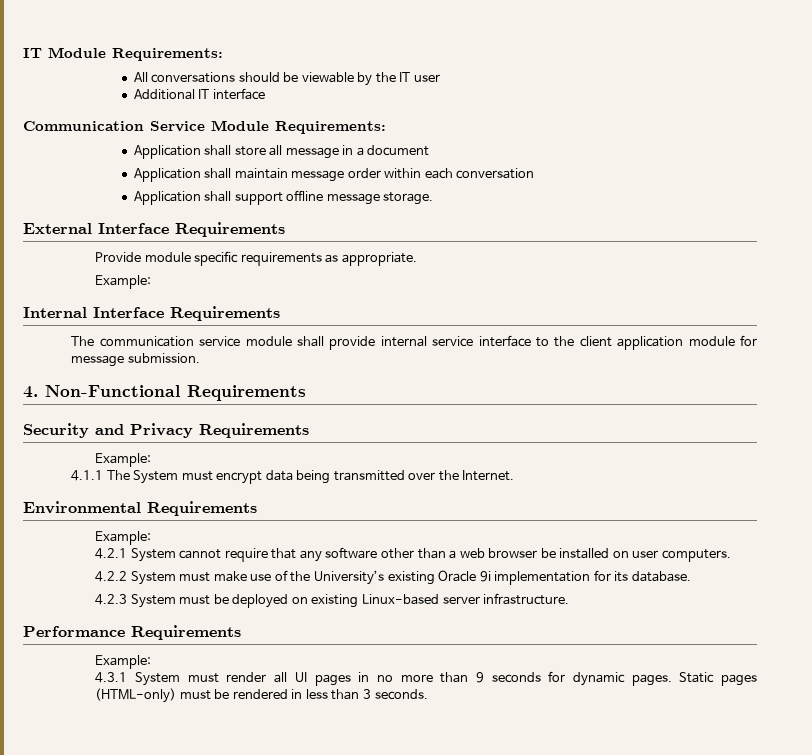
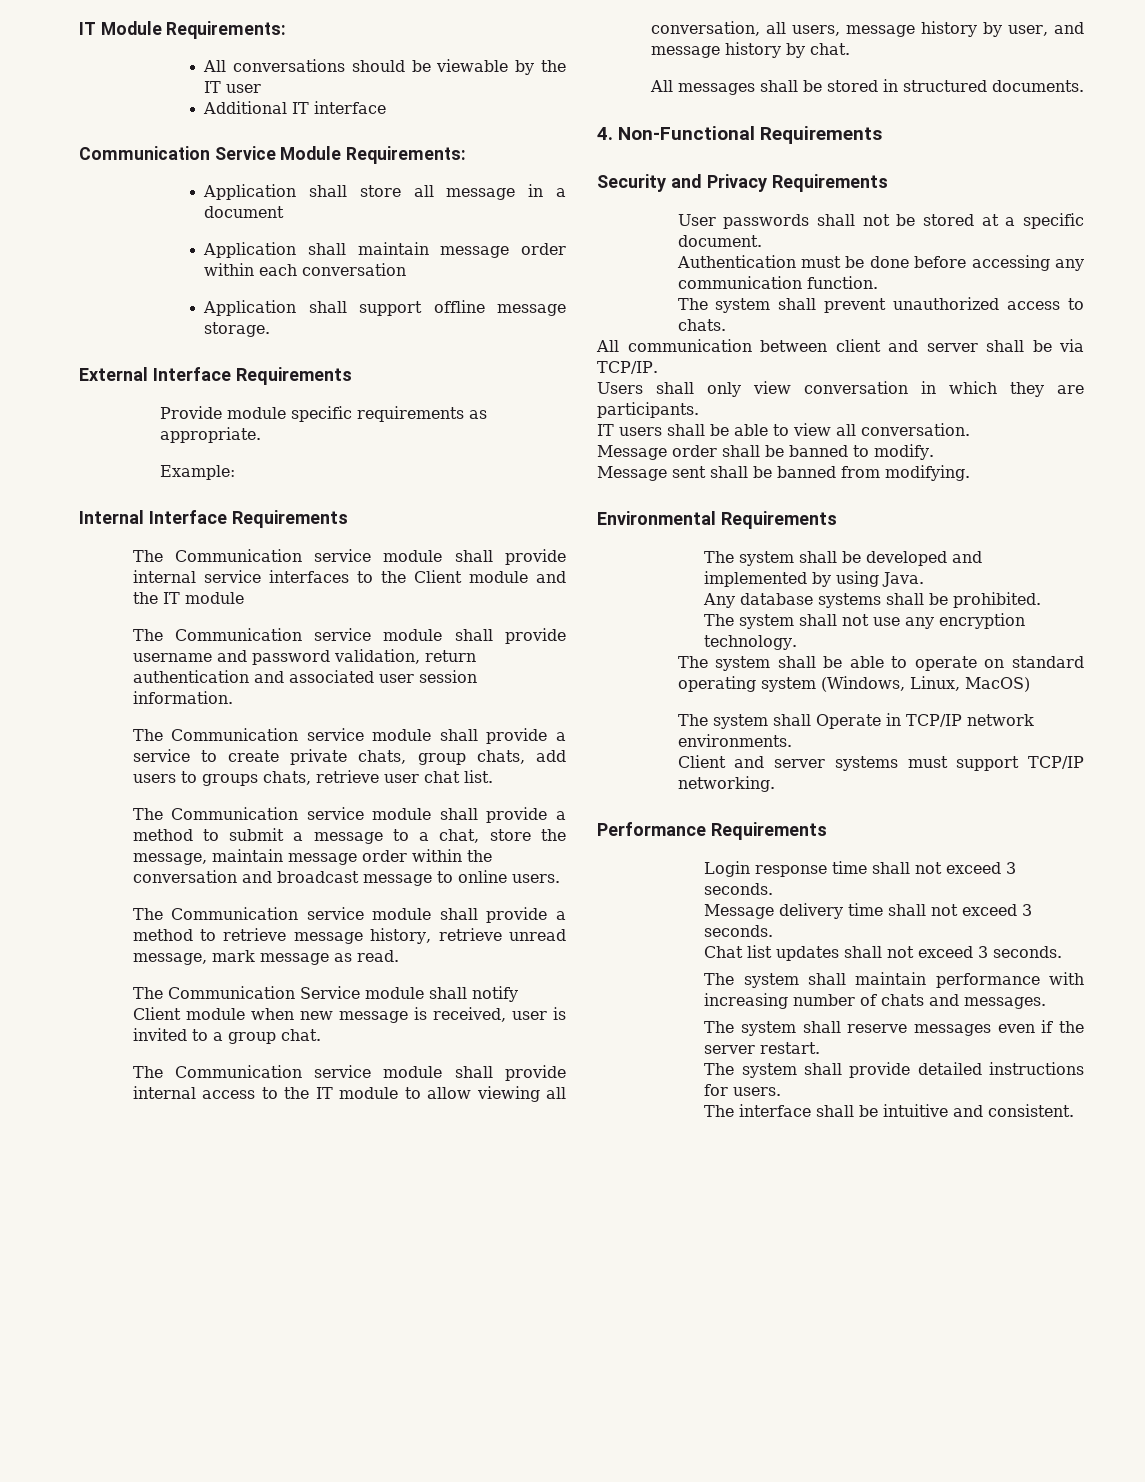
- The communication service module shall provide internal service interface to the client application module for message submission.
+ The Communication service module shall provide internal service interfaces to the Client module and the IT module
+ The Communication service module shall provide username and password validation, return authentication and associated user session information.
+ The Communication service module shall provide a service to create private chats, group chats, add users to groups chats, retrieve user chat list.
+ The Communication service module shall provide a method to submit a message to a chat, store the message, maintain message order within the conversation and broadcast message to online users.
+ The Communication service module shall provide a method to retrieve message history, retrieve unread message, mark message as read.
+ The Communication Service module shall notify Client module when new message is received, user is invited to a group chat.
+ The Communication service module shall provide internal access to the IT module to allow viewing all conversation, all users, message history by user, and message history by chat.
+ All messages shall be stored in structured documents.
  Security and Privacy Requirements
- Example:
- 4.1.1 The System must encrypt data being transmitted over the Internet.
+ User passwords shall not be stored at a specific document.
+ Authentication must be done before accessing any communication function.
+ The system shall prevent unauthorized access to chats.
+ All communication between client and server shall be via TCP/IP.
+ Users shall only view conversation in which they are participants.
+ IT users shall be able to view all conversation.
+ Message order shall be banned to modify.
+ Message sent shall be banned from modifying.
  Environmental Requirements
- Example:
- 4.2.1 System cannot require that any software other than a web browser be installed on user computers.
- 4.2.2 System must make use of the University’s existing Oracle 9i implementation for its database.
- 4.2.3 System must be deployed on existing Linux-based server infrastructure.
+ The system shall be developed and implemented by using Java.
+ Any database systems shall be prohibited.
+ The system shall not use any encryption technology.
+ The system shall be able to operate on standard operating system (Windows, Linux, MacOS)
+ The system shall Operate in TCP/IP network environments.
+ Client and server systems must support TCP/IP networking.
  Performance Requirements
- Example:
- 4.3.1 System must render all UI pages in no more than 9 seconds for dynamic pages. Static pages (HTML-only) must be rendered in less than 3 seconds.
+ Login response time shall not exceed 3 seconds.
+ Message delivery time shall not exceed 3 seconds.
+ Chat list updates shall not exceed 3 seconds.
+ The system shall maintain performance with increasing number of chats and messages.
+ The system shall reserve messages even if the server restart.
+ The system shall provide detailed instructions for users.
+ The interface shall be intuitive and consistent.

